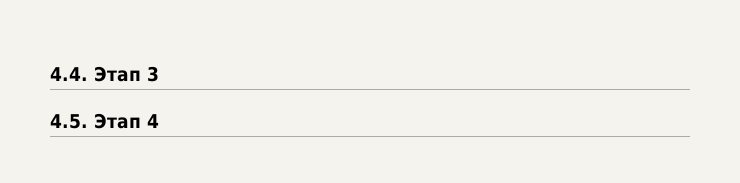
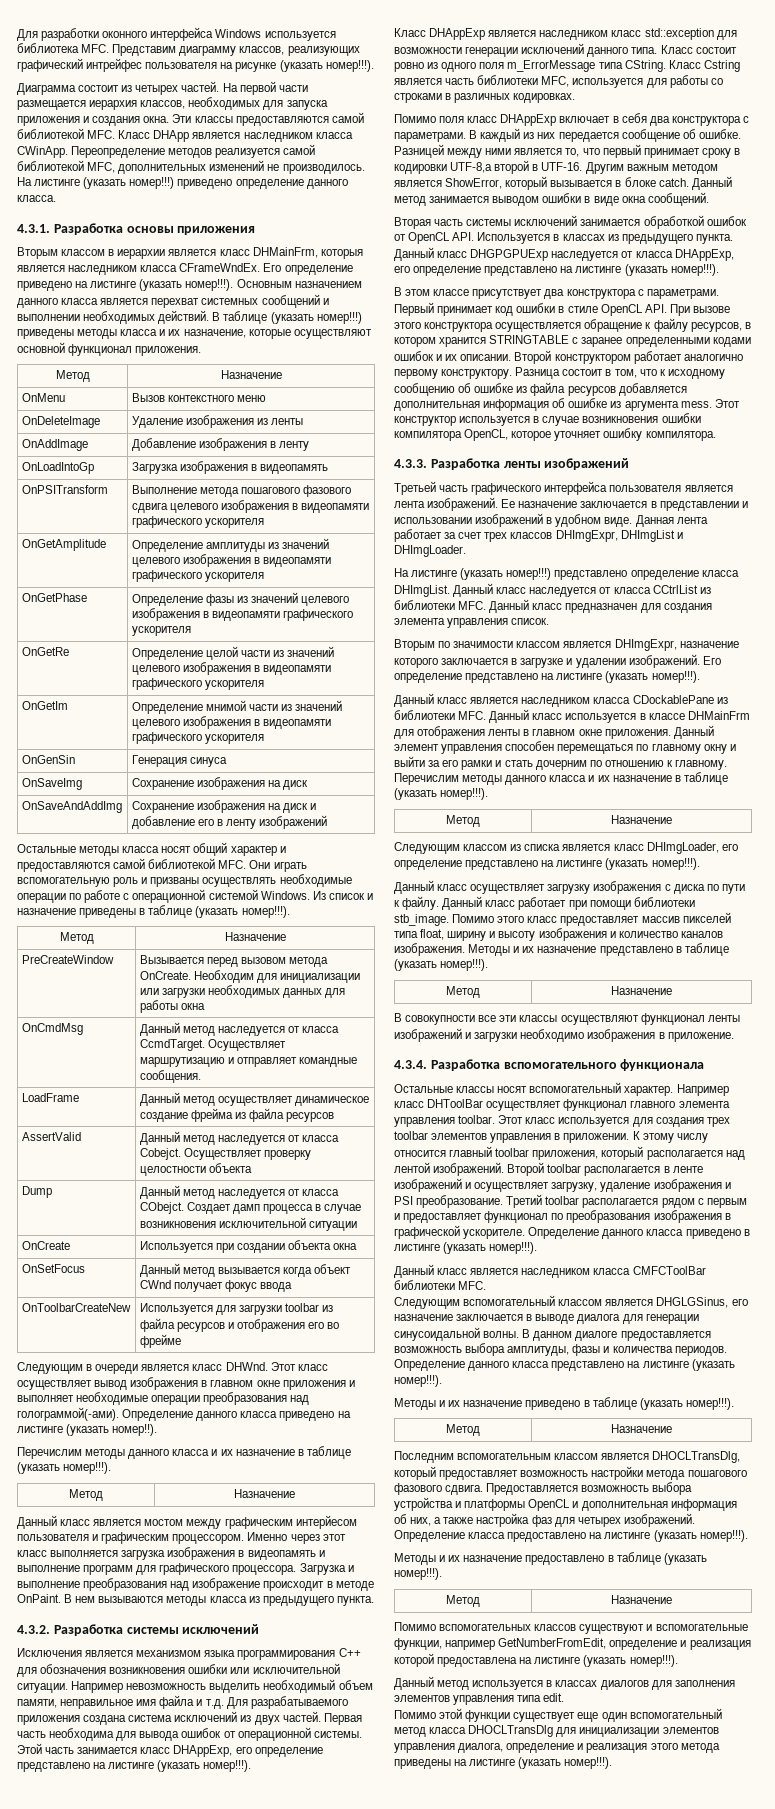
- 4.4. Этап 3
- 4.5. Этап 4
+ Для разработки оконного интерфейса Windows используется библиотека MFC. Представим диаграмму классов, реализующих графический интрейфес пользователя на рисунке (указать номер!!!).
+ Диаграмма состоит из четырех частей. На первой части размещается иерархия классов, необходимых для запуска приложения и создания окна. Эти классы предоставляются самой библиотекой MFC. Класс DHApp является наследником класса CWinApp. Переопределение методов реализуется самой библиотекой MFC, дополнительных изменений не производилось. На листинге (указать номер!!!) приведено определение данного класса.
+ 4.3.1. Разработка основы приложения
+ Вторым классом в иерархии является класс DHMainFrm, которыя является наследником класса CFrameWndEx. Его определение приведено на листинге (указать номер!!!). Основным назначением данного класса является перехват системных сообщений и выполнении необходимых действий. В таблице (указать номер!!!) приведены методы класса и их назначение, которые осуществляют основной функционал приложения.
+ Метод | Назначение
+ OnMenu | Вызов контекстного меню
+ OnDeleteImage | Удаление изображения из ленты
+ OnAddImage | Добавление изображения в ленту
+ OnLoadIntoGp | Загрузка изображения в видеопамять
+ OnPSITransform | Выполнение метода пошагового фазового сдвига целевого изображения в видеопамяти графического ускорителя
+ OnGetAmplitude | Определение амплитуды из значений целевого изображения в видеопамяти графического ускорителя
+ OnGetPhase | Определение фазы из значений целевого изображения в видеопамяти графического ускорителя
+ OnGetRe | Определение целой части из значений целевого изображения в видеопамяти графического ускорителя
+ OnGetIm | Определение мнимой части из значений целевого изображения в видеопамяти графического ускорителя
+ OnGenSin | Генерация синуса
+ OnSaveImg | Сохранение изображения на диск
+ OnSaveAndAddImg | Сохранение изображения на диск и добавление его в ленту изображений
+ Остальные методы класса носят общий характер и предоставляются самой библиотекой MFC. Они играть вспомогательную роль и призваны осуществлять необходимые операции по работе с операционной системой Windows. Из список и назначение приведены в таблице (указать номер!!!).
+ Метод | Назначение
+ PreCreateWindow | Вызывается перед вызовом метода OnCreate. Необходим для инициализации или загрузки необходимых данных для работы окна
+ OnCmdMsg | Данный метод наследуется от класса CcmdTarget. Осуществляет маршрутизацию и отправляет командные сообщения.
+ LoadFrame | Данный метод осуществляет динамическое создание фрейма из файла ресурсов
+ AssertValid | Данный метод наследуется от класса Cobejct. Осуществляет проверку целостности объекта
+ Dump | Данный метод наследуется от класса CObejct. Создает дамп процесса в случае возникновения исключительной ситуации
+ OnCreate | Используется при создании объекта окна
+ OnSetFocus | Данный метод вызывается когда объект CWnd получает фокус ввода
+ OnToolbarCreateNew | Используется для загрузки toolbar из файла ресурсов и отображения его во фрейме
+ Следующим в очереди является класс DHWnd. Этот класс осуществляет вывод изображения в главном окне приложения и выполняет необходимые операции преобразования над голограммой(-ами). Определение данного класса приведено на листинге (указать номер!!).
+ Перечислим методы данного класса и их назначение в таблице (указать номер!!!).
+ Метод | Назначение
+ Данный класс является мостом между графическим интерйесом пользователя и графическим процессором. Именно через этот класс выполняется загрузка изображения в видеопамять и выполнение программ для графического процессора. Загрузка и выполнение преобразования над изображение происходит в методе OnPaint. В нем вызываются методы класса из предыдущего пункта.
+ 4.3.2. Разработка системы исключений
+ Исключения является механизмом языка программирования C++ для обозначения возникновения ошибки или исключительной ситуации. Например невозможность выделить необходимый объем памяти, неправильное имя файла и т.д. Для разрабатываемого приложения создана система исключений из двух частей. Первая часть необходима для вывода ошибок от операционной системы. Этой часть занимается класс DHAppExp, его определение представлено на листинге (указать номер!!!).
+ Класс DHAppExp является наследником класс std::exception для возможности генерации исключений данного типа. Класс состоит ровно из одного поля m_ErrorMessage типа CString. Класс Cstring является часть библиотеки MFC, используется для работы со строками в различных кодировках.
+ Помимо поля класс DHAppExp включает в себя два конструктора с параметрами. В каждый из них передается сообщение об ошибке. Разницей между ними является то, что первый принимает сроку в кодировки UTF-8,а второй в UTF-16. Другим важным методом является ShowError, который вызывается в блоке catch. Данный метод занимается выводом ошибки в виде окна сообщений.
+ Вторая часть системы исключений занимается обработкой ошибок от OpenCL API. Используется в классах из предыдущего пункта. Данный класс DHGPGPUExp наследуется от класса DHAppExp, его определение представлено на листинге (указать номер!!!).
+ В этом классе присутствует два конструктора с параметрами. Первый принимает код ошибки в стиле OpenCL API. При вызове этого конструктора осуществляется обращение к файлу ресурсов, в котором хранится STRINGTABLE с заранее определенными кодами ошибок и их описании. Второй конструктором работает аналогично первому конструктору. Разница состоит в том, что к исходному сообщению об ошибке из файла ресурсов добавляется дополнительная информация об ошибке из аргумента mess. Этот конструктор используется в случае возникновения ошибки компилятора OpenCL, которое уточняет ошибку компилятора.
+ 4.3.3. Разработка ленты изображений
+ Третьей часть графического интерфейса пользователя является лента изображений. Ее назначение заключается в представлении и использовании изображений в удобном виде. Данная лента работает за счет трех классов DHImgExpr, DHImgList и DHImgLoader.
+ На листинге (указать номер!!!) представлено определение класса DHImgList. Данный класс наследуется от класса CCtrlList из библиотеки MFC. Данный класс предназначен для создания элемента управления список.
+ Вторым по значимости классом является DHImgExpr, назначение которого заключается в загрузке и удалении изображений. Его определение представлено на листинге (указать номер!!!).
+ Данный класс является наследником класса CDockablePane из библиотеки MFC. Данный класс используется в классе DHMainFrm для отображения ленты в главном окне приложения. Данный элемент управления способен перемещаться по главному окну и выйти за его рамки и стать дочерним по отношению к главному. Перечислим методы данного класса и их назначение в таблице (указать номер!!!).
+ Метод | Назначение
+ Следующим классом из списка является класс DHImgLoader, его определение представлено на листинге (указать номер!!!).
+ Данный класс осуществляет загрузку изображения с диска по пути к файлу. Данный класс работает при помощи библиотеки stb_image. Помимо этого класс предоставляет массив пикселей типа float, ширину и высоту изображения и количество каналов изображения. Методы и их назначение представлено в таблице (указать номер!!!).
+ Метод | Назначение
+ В совокупности все эти классы осуществляют функционал ленты изображений и загрузки необходимо изображения в приложение.
+ 4.3.4. Разработка вспомогательного функционала
+ Остальные классы носят вспомогательный характер. Например класс DHToolBar осуществляет функционал главного элемента управления toolbar. Этот класс используется для создания трех toolbar элементов управления в приложении. К этому числу относится главный toolbar приложения, который располагается над лентой изображений. Второй toolbar располагается в ленте изображений и осуществляет загрузку, удаление изображения и PSI преобразование. Третий toolbar располагается рядом с первым и предоставляет функционал по преобразования изображения в графической ускорителе. Определение данного класса приведено в листинге (указать номер!!!).
+ Данный класс является наследником класса CMFCToolBar библиотеки MFC.
+ Следующим вспомогательный классом является DHGLGSinus, его назначение заключается в выводе диалога для генерации синусоидальной волны. В данном диалоге предоставляется возможность выбора амплитуды, фазы и количества периодов. Определение данного класса представлено на листинге (указать номер!!!).
+ Методы и их назначение приведено в таблице (указать номер!!!).
+ Метод | Назначение
+ Последним вспомогательным классом является DHOCLTransDlg, который предоставляет возможность настройки метода пошагового фазового сдвига. Предоставляется возможность выбора устройства и платформы OpenCL и дополнительная информация об них, а также настройка фаз для четырех изображений. Определение класса предоставлено на листинге (указать номер!!!).
+ Методы и их назначение предоставлено в таблице (указать номер!!!).
+ Метод | Назначение
+ Помимо вспомогательных классов существуют и вспомогательные функции, например GetNumberFromEdit, определение и реализация которой предоставлена на листинге (указать номер!!!).
+ Данный метод используется в классах диалогов для заполнения элементов управления типа edit.
+ Помимо этой функции существует еще один вспомогательный метод класса DHOCLTransDlg для инициализации элементов управления диалога, определение и реализация этого метода приведены на листинге (указать номер!!!).

